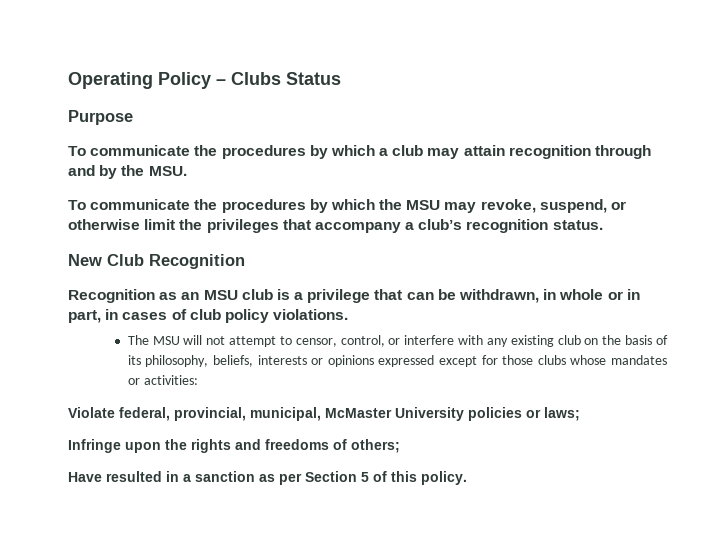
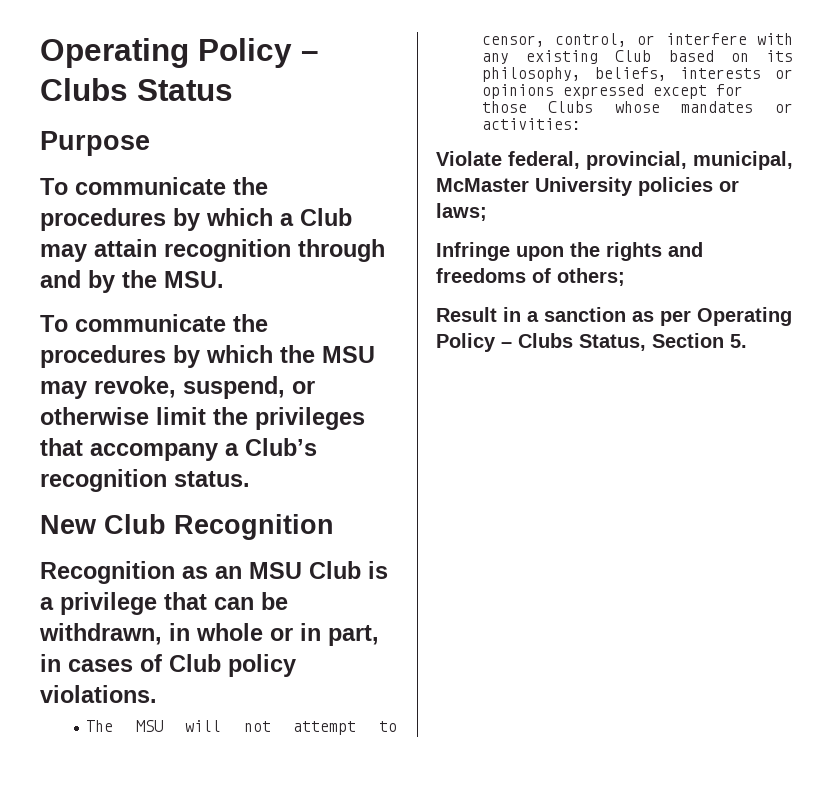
- To communicate the procedures by which a club may attain recognition through and by the MSU.
+ To communicate the procedures by which a Club may attain recognition through and by the MSU.
- To communicate the procedures by which the MSU may revoke, suspend, or otherwise limit the privileges that accompany a club’s recognition status.
+ To communicate the procedures by which the MSU may revoke, suspend, or otherwise limit the privileges that accompany a Club’s recognition status.
- Recognition as an MSU club is a privilege that can be withdrawn, in whole or in part, in cases of club policy violations.
+ Recognition as an MSU Club is a privilege that can be withdrawn, in whole or in part, in cases of Club policy violations.
- The MSU will not attempt to censor, control, or interfere with any existing club on the basis of its philosophy, beliefs, interests or opinions expressed except for those clubs whose mandates or activities:
+ The MSU will not attempt to censor, control, or interfere with any existing Club based on its philosophy, beliefs, interests or opinions expressed except for those Clubs whose mandates or activities:
- Have resulted in a sanction as per Section 5 of this policy.
+ Result in a sanction as per Operating Policy – Clubs Status, Section 5.

